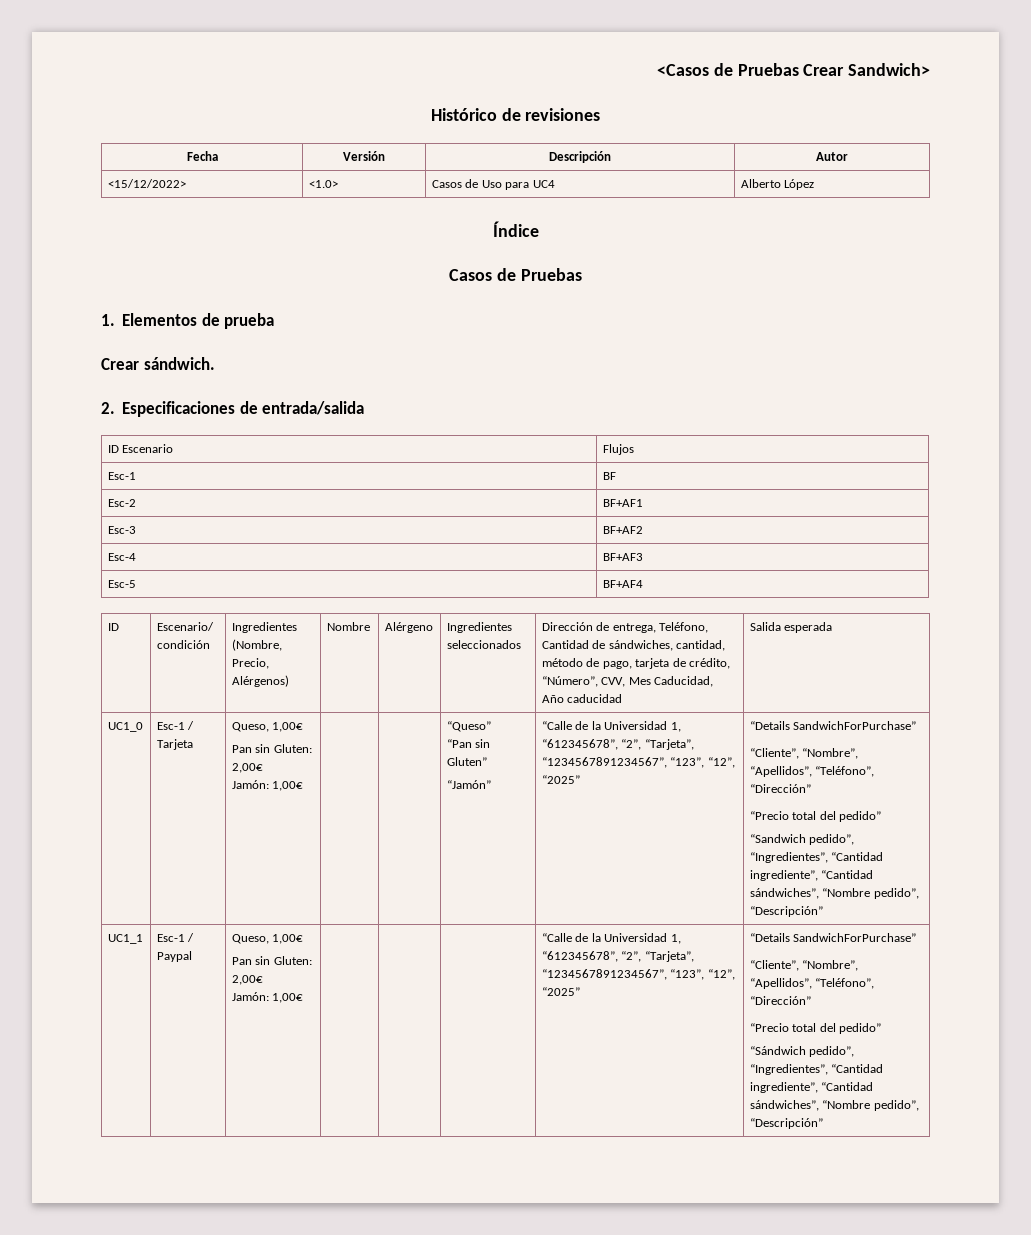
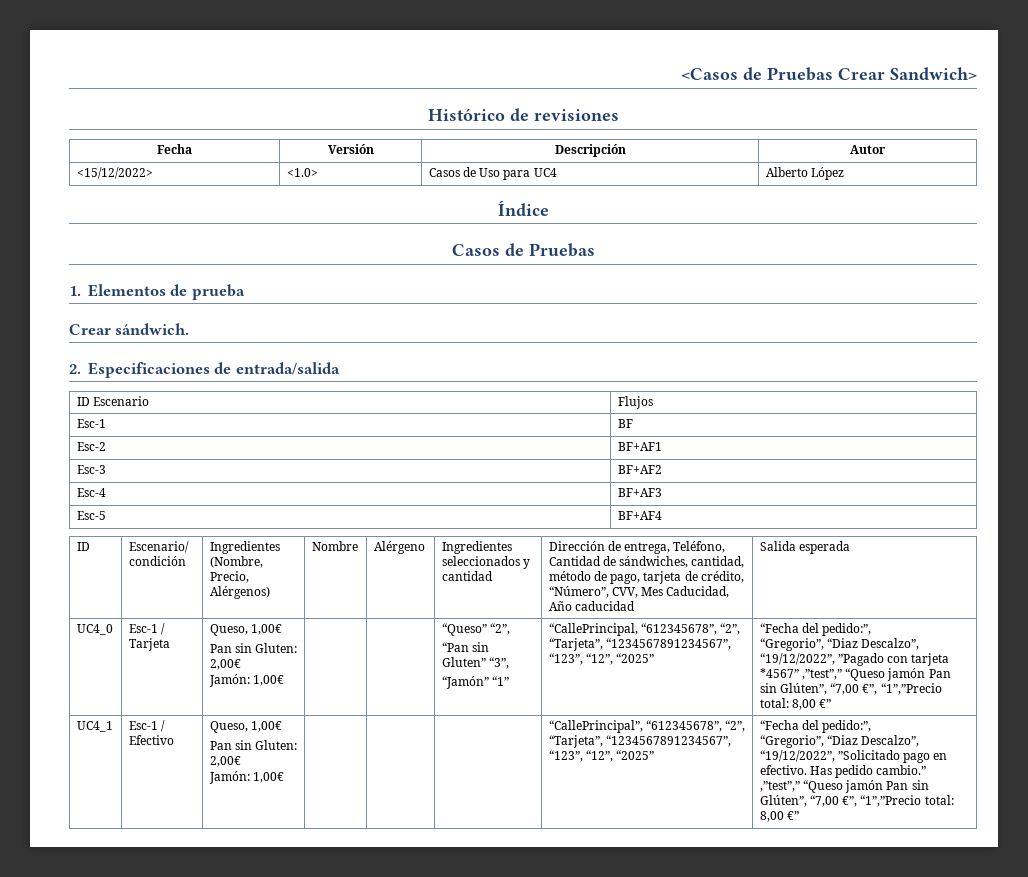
- ID | Escenario/ condición | Ingredientes (Nombre, Precio, Alérgenos) | Nombre | Alérgeno | Ingredientes seleccionados | Dirección de entrega, Teléfono, Cantidad de sándwiches, cantidad, método de pago, tarjeta de crédito, “Número”, CVV, Mes Caducidad, Año caducidad | Salida esperada
+ ID | Escenario/ condición | Ingredientes (Nombre, Precio, Alérgenos) | Nombre | Alérgeno | Ingredientes seleccionados y cantidad | Dirección de entrega, Teléfono, Cantidad de sándwiches, cantidad, método de pago, tarjeta de crédito, “Número”, CVV, Mes Caducidad, Año caducidad | Salida esperada
- UC1_0
+ UC4_0
- “Queso”
+ “Queso” “2”,
- “Pan sin Gluten”
+ “Pan sin Gluten” “3”,
- “Jamón” | “Calle de la Universidad 1, “612345678”, “2”, “Tarjeta”, “1234567891234567”, “123”, “12”, “2025” | “Details SandwichForPurchase”
- “Cliente”, “Nombre”, “Apellidos”, “Teléfono”, “Dirección”
- “Precio total del pedido”
- “Sandwich pedido”, “Ingredientes”, “Cantidad ingrediente”, “Cantidad sándwiches”, “Nombre pedido”, “Descripción”
- UC1_1 | Esc-1 / Paypal
+ “Jamón” “1” | “CallePrincipal, “612345678”, “2”, “Tarjeta”, “1234567891234567”, “123”, “12”, “2025” | “Fecha del pedido:”,
+ “Gregorio”, “Diaz Descalzo”, “19/12/2022”, ”Pagado con tarjeta *4567” ,”test”,” “Queso jamón Pan sin Glúten”, “7,00 €”, “1”,”Precio total: 8,00 €”
+ UC4_1 | Esc-1 / Efectivo
- Jamón: 1,00€ | | | | “Calle de la Universidad 1, “612345678”, “2”, “Tarjeta”, “1234567891234567”, “123”, “12”, “2025” | “Details SandwichForPurchase”
- “Cliente”, “Nombre”, “Apellidos”, “Teléfono”, “Dirección”
- “Precio total del pedido”
- “Sándwich pedido”, “Ingredientes”, “Cantidad ingrediente”, “Cantidad sándwiches”, “Nombre pedido”, “Descripción”
+ Jamón: 1,00€ | | | | “CallePrincipal”, “612345678”, “2”, “Tarjeta”, “1234567891234567”, “123”, “12”, “2025” | “Fecha del pedido:”,
+ “Gregorio”, “Diaz Descalzo”, “19/12/2022”, ”Solicitado pago en efectivo. Has pedido cambio.” ,”test”,” “Queso jamón Pan sin Glúten”, “7,00 €”, “1”,”Precio total: 8,00 €”

